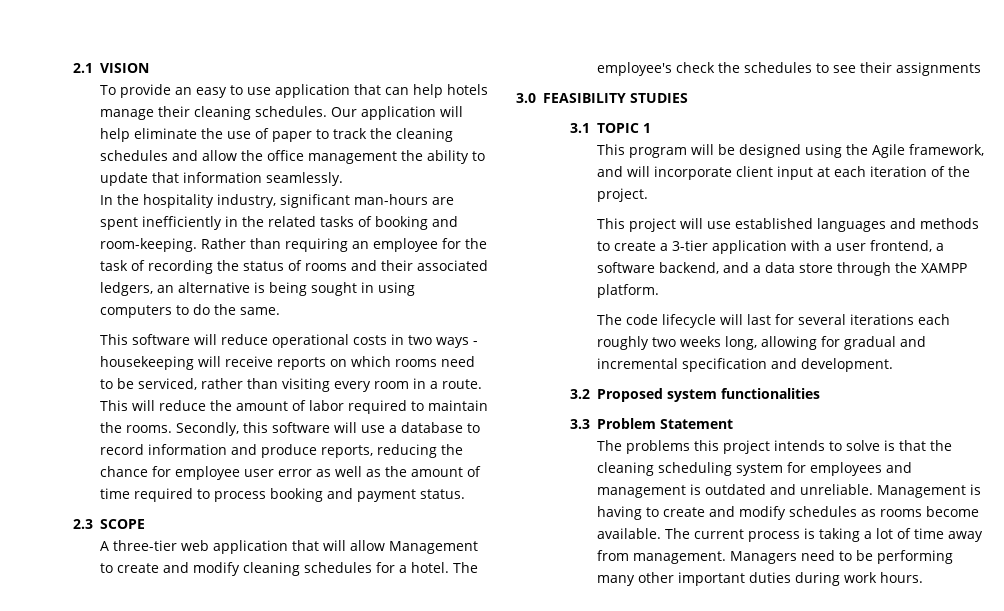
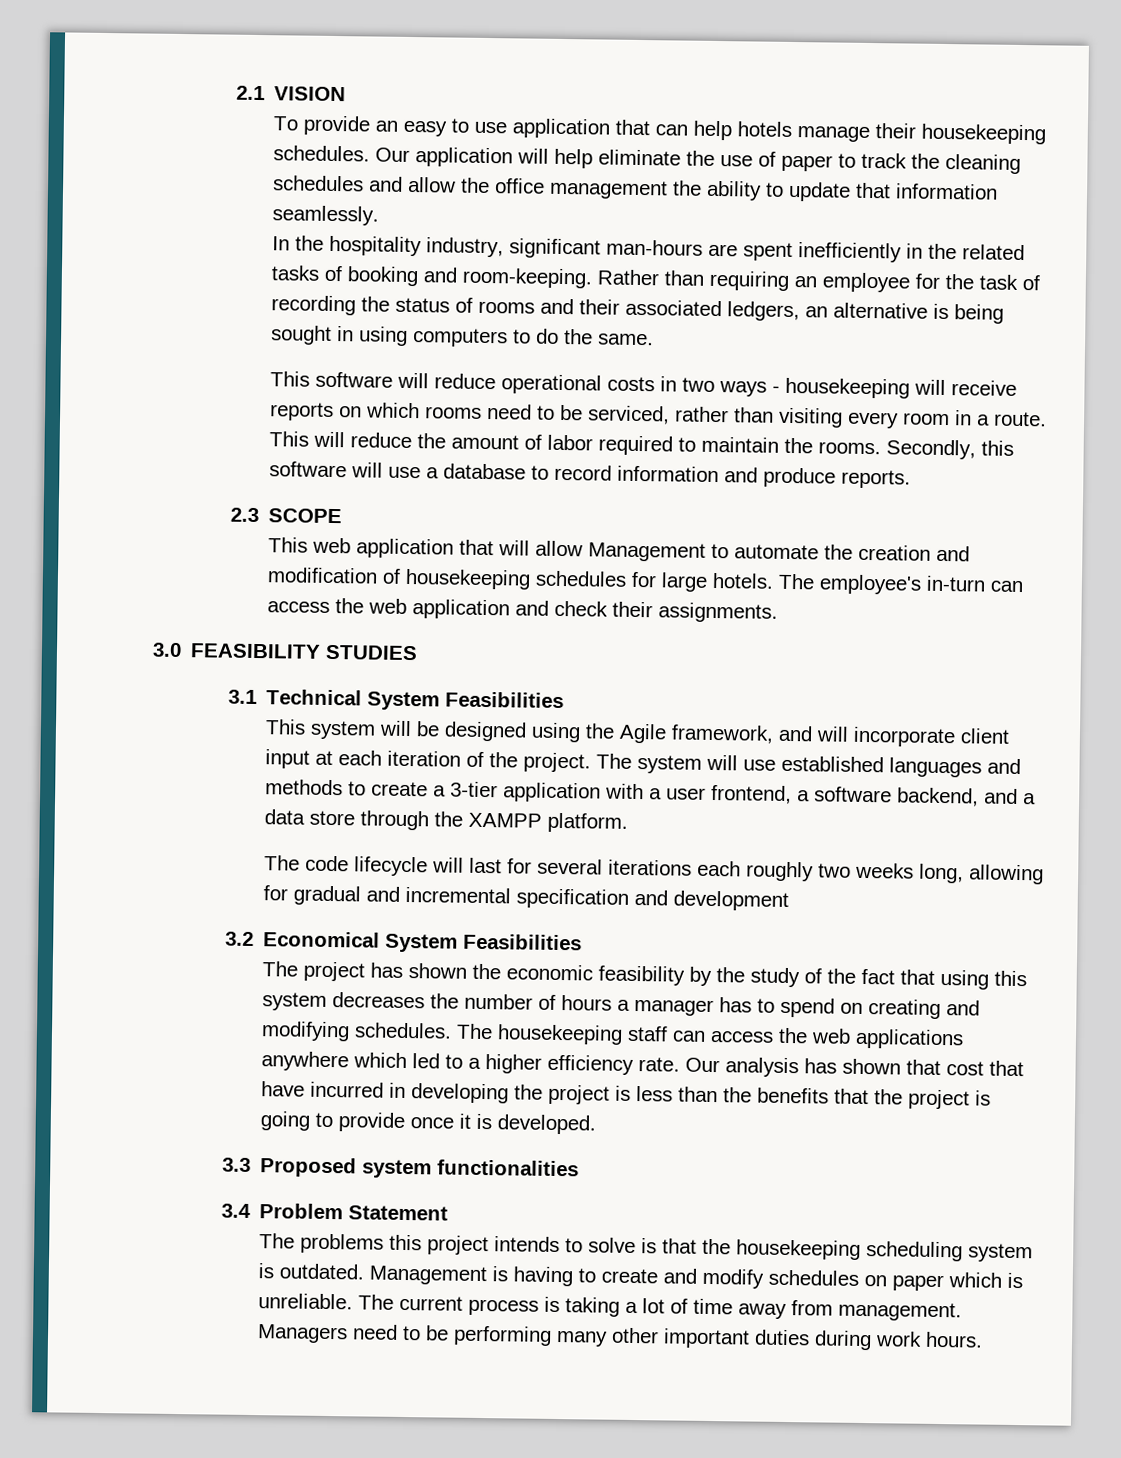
- To provide an easy to use application that can help hotels manage their cleaning schedules.
+ To provide an easy to use application that can help hotels manage their housekeeping schedules.
- Secondly, this software will use a database to record information and produce reports, reducing the chance for employee user error as well as the amount of time required to process booking and payment status.
+ Secondly, this software will use a database to record information and produce reports.
- A three-tier web application that will allow Management to create and modify cleaning schedules for a hotel. The employee's check the schedules to see their assignments
+ This web application that will allow Management to automate the creation and modification of housekeeping schedules for large hotels. The employee's in-turn can access the web application and check their assignments.
- 3.1 TOPIC 1
- This program will be designed using the Agile framework, and will incorporate client input at each iteration of the project.
- This project will use established languages and methods to create a 3-tier application with a user frontend, a software backend, and a data store through the XAMPP platform.
+ 3.1 Technical System Feasibilities
+ This system will be designed using the Agile framework, and will incorporate client input at each iteration of the project. The system will use established languages and methods to create a 3-tier application with a user frontend, a software backend, and a data store through the XAMPP platform.
- The code lifecycle will last for several iterations each roughly two weeks long, allowing for gradual and incremental specification and development.
- 3.2 Proposed system functionalities
+ The code lifecycle will last for several iterations each roughly two weeks long, allowing for gradual and incremental specification and development
+ 3.2 Economical System Feasibilities
+ The project has shown the economic feasibility by the study of the fact that using this system decreases the number of hours a manager has to spend on creating and modifying schedules. The housekeeping staff can access the web applications anywhere which led to a higher efficiency rate. Our analysis has shown that cost that have incurred in developing the project is less than the benefits that the project is going to provide once it is developed.
+ 3.3 Proposed system functionalities
- 3.3 Problem Statement
+ 3.4 Problem Statement
- The problems this project intends to solve is that the cleaning scheduling system for employees and management is outdated and unreliable.
+ The problems this project intends to solve is that the housekeeping scheduling system is outdated.
- Management is having to create and modify schedules as rooms become available.
+ Management is having to create and modify schedules on paper which is unreliable.

